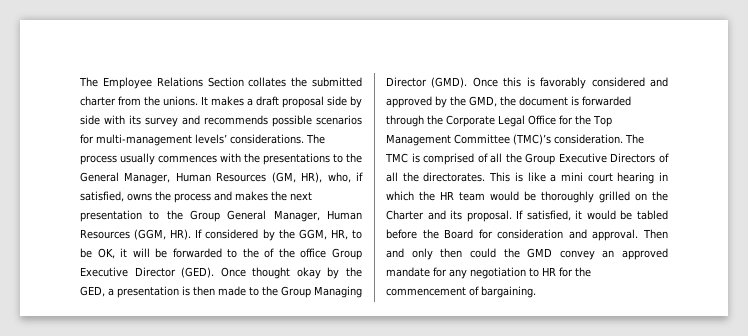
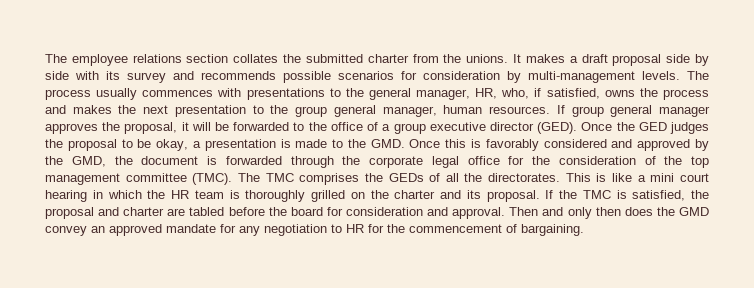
- The Employee Relations Section collates the submitted charter from the unions.
+ The employee relations section collates the submitted charter from the unions.
- It makes a draft proposal side by side with its survey and recommends possible scenarios for multi-management levels’ considerations.
+ It makes a draft proposal side by side with its survey and recommends possible scenarios for consideration by multi-management levels.
- The process usually commences with the presentations to the General Manager, Human Resources (GM, HR), who, if satisfied, owns the process and makes the next presentation to the Group General Manager, Human Resources (GGM, HR). If considered by the GGM, HR, to be OK, it will be forwarded to the of the office Group Executive Director (GED). Once thought okay by the GED, a presentation is then made to the Group Managing Director (GMD). Once this is favorably considered and approved by the GMD, the document is forwarded through the Corporate Legal Office for the Top Management Committee (TMC)’s consideration. The TMC is comprised of all the Group Executive Directors of all the directorates.
+ The process usually commences with presentations to the general manager, HR, who, if satisfied, owns the process and makes the next presentation to the group general manager, human resources. If group general manager approves the proposal, it will be forwarded to the office of a group executive director (GED). Once the GED judges the proposal to be okay, a presentation is made to the GMD. Once this is favorably considered and approved by the GMD, the document is forwarded through the corporate legal office for the consideration of the top management committee (TMC). The TMC comprises the GEDs of all the directorates.
- This is like a mini court hearing in which the HR team would be thoroughly grilled on the Charter and its proposal.
+ This is like a mini court hearing in which the HR team is thoroughly grilled on the charter and its proposal.
- If satisfied, it would be tabled before the Board for consideration and approval.
+ If the TMC is satisfied, the proposal and charter are tabled before the board for consideration and approval.
- Then and only then could the GMD convey an approved mandate for any negotiation to HR for the commencement of bargaining.
+ Then and only then does the GMD convey an approved mandate for any negotiation to HR for the commencement of bargaining.

